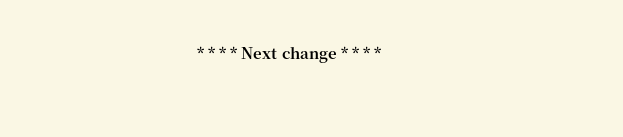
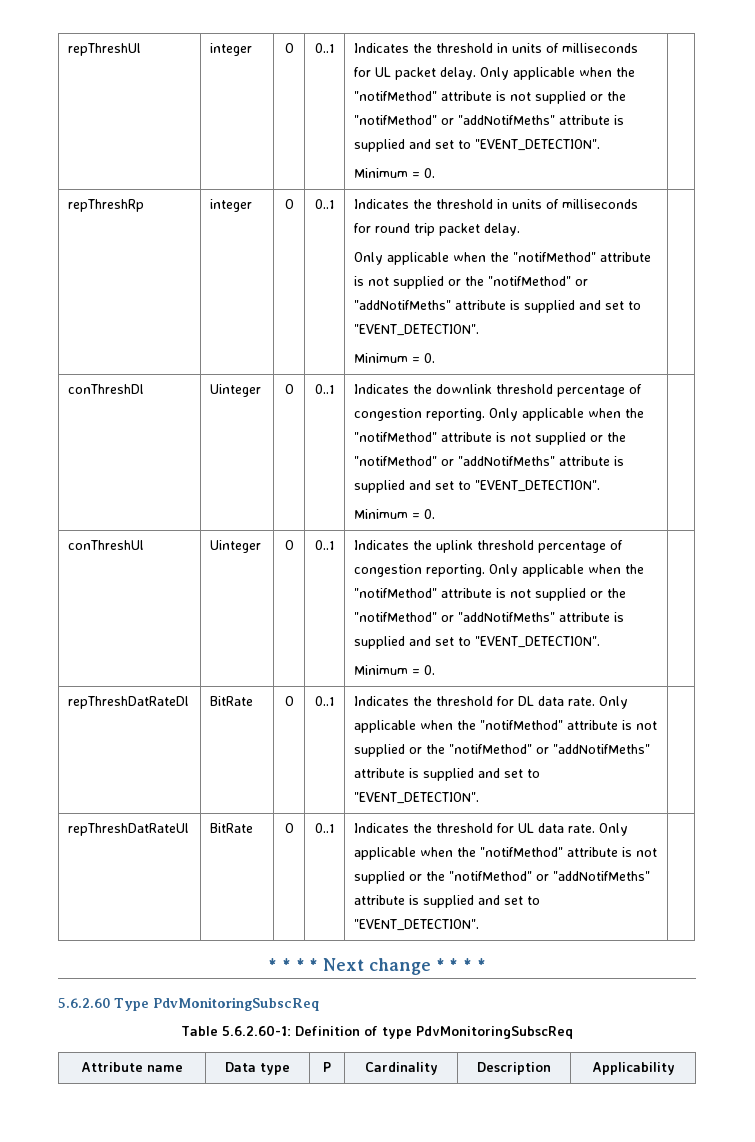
+ repThreshUl | integer | O | 0..1 | Indicates the threshold in units of milliseconds for UL packet delay. Only applicable when the "notifMethod" attribute is not supplied or the "notifMethod" or "addNotifMeths" attribute is supplied and set to "EVENT_DETECTION".
+ Minimum = 0. |
+ repThreshRp | integer | O | 0..1 | Indicates the threshold in units of milliseconds for round trip packet delay.
+ Only applicable when the "notifMethod" attribute is not supplied or the "notifMethod" or "addNotifMeths" attribute is supplied and set to "EVENT_DETECTION".
+ Minimum = 0. |
+ conThreshDl | Uinteger | O | 0..1 | Indicates the downlink threshold percentage of congestion reporting. Only applicable when the "notifMethod" attribute is not supplied or the "notifMethod" or "addNotifMeths" attribute is supplied and set to "EVENT_DETECTION".
+ Minimum = 0. |
+ conThreshUl | Uinteger | O | 0..1 | Indicates the uplink threshold percentage of congestion reporting. Only applicable when the "notifMethod" attribute is not supplied or the "notifMethod" or "addNotifMeths" attribute is supplied and set to "EVENT_DETECTION".
+ Minimum = 0. |
+ repThreshDatRateDl | BitRate | O | 0..1 | Indicates the threshold for DL data rate. Only applicable when the "notifMethod" attribute is not supplied or the "notifMethod" or "addNotifMeths" attribute is supplied and set to "EVENT_DETECTION". |
+ repThreshDatRateUl | BitRate | O | 0..1 | Indicates the threshold for UL data rate. Only applicable when the "notifMethod" attribute is not supplied or the "notifMethod" or "addNotifMeths" attribute is supplied and set to "EVENT_DETECTION". |
+ 5.6.2.60 Type PdvMonitoringSubscReq
+ Table 5.6.2.60-1: Definition of type PdvMonitoringSubscReq
+ Attribute name | Data type | P | Cardinality | Description | Applicability

